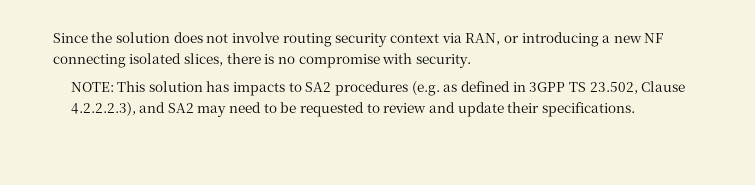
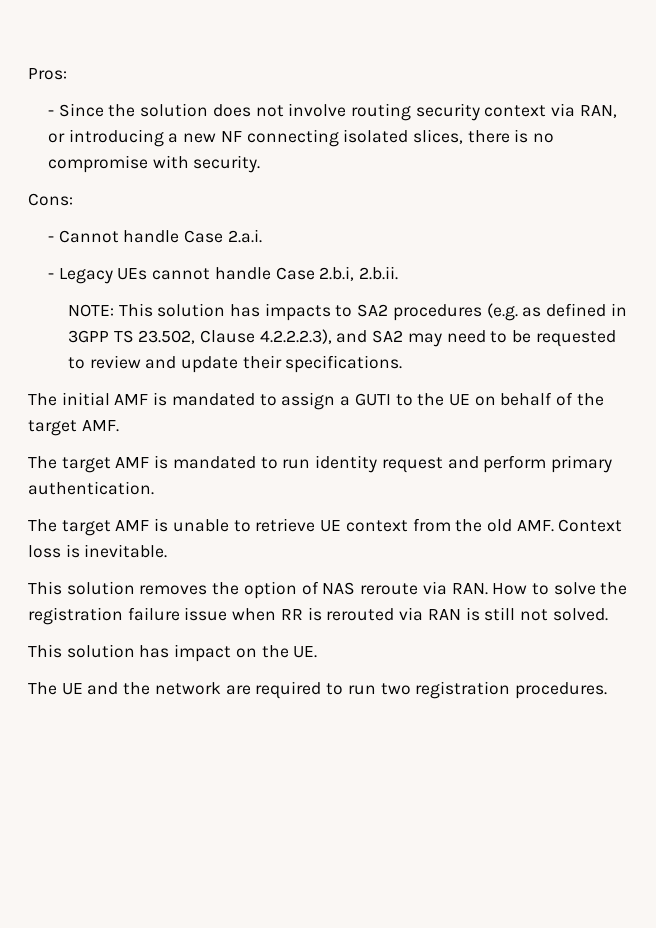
- Since the solution does not involve routing security context via RAN, or introducing a new NF connecting isolated slices, there is no compromise with security.
+ Pros:
+ - Since the solution does not involve routing security context via RAN, or introducing a new NF connecting isolated slices, there is no compromise with security.
+ Cons:
+ - Cannot handle Case 2.a.i.
+ - Legacy UEs cannot handle Case 2.b.i, 2.b.ii.
+ The initial AMF is mandated to assign a GUTI to the UE on behalf of the target AMF.
+ The target AMF is mandated to run identity request and perform primary authentication.
+ The target AMF is unable to retrieve UE context from the old AMF. Context loss is inevitable.
+ This solution removes the option of NAS reroute via RAN. How to solve the registration failure issue when RR is rerouted via RAN is still not solved.
+ This solution has impact on the UE.
+ The UE and the network are required to run two registration procedures.

